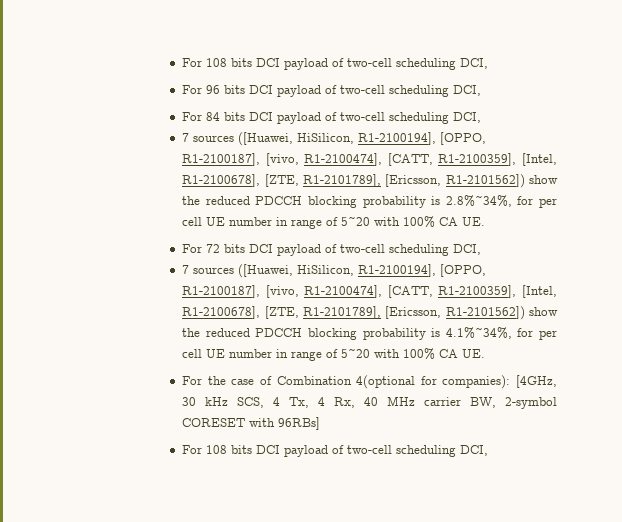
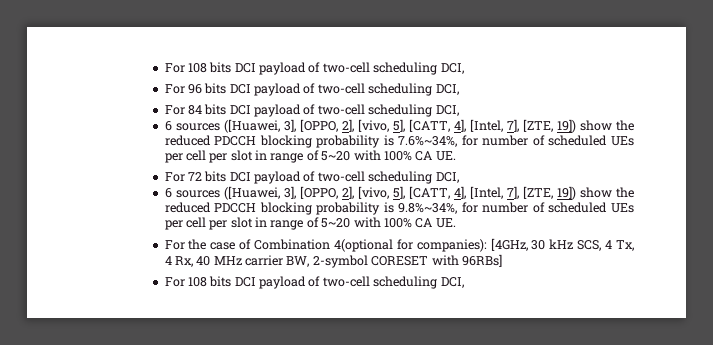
- 7 sources ([Huawei, HiSilicon, R1-2100194], [OPPO, R1-2100187], [vivo, R1-2100474], [CATT, R1-2100359], [Intel, R1-2100678], [ZTE, R1-2101789], [Ericsson, R1-2101562]) show the reduced PDCCH blocking probability is 2.8%~34%, for per cell UE number in range of 5~20 with 100% CA UE.
+ 6 sources ([Huawei, 3], [OPPO, 2], [vivo, 5], [CATT, 4], [Intel, 7], [ZTE, 19]) show the reduced PDCCH blocking probability is 7.6%~34%, for number of scheduled UEs per cell per slot in range of 5~20 with 100% CA UE.
- 7 sources ([Huawei, HiSilicon, R1-2100194], [OPPO, R1-2100187], [vivo, R1-2100474], [CATT, R1-2100359], [Intel, R1-2100678], [ZTE, R1-2101789], [Ericsson, R1-2101562]) show the reduced PDCCH blocking probability is 4.1%~34%, for per cell UE number in range of 5~20 with 100% CA UE.
+ 6 sources ([Huawei, 3], [OPPO, 2], [vivo, 5], [CATT, 4], [Intel, 7], [ZTE, 19]) show the reduced PDCCH blocking probability is 9.8%~34%, for number of scheduled UEs per cell per slot in range of 5~20 with 100% CA UE.

